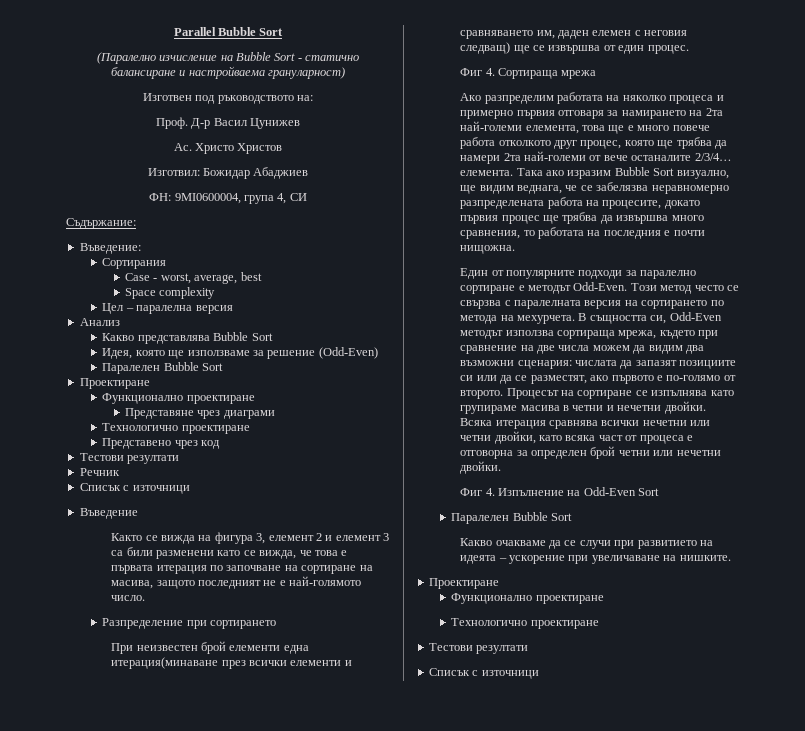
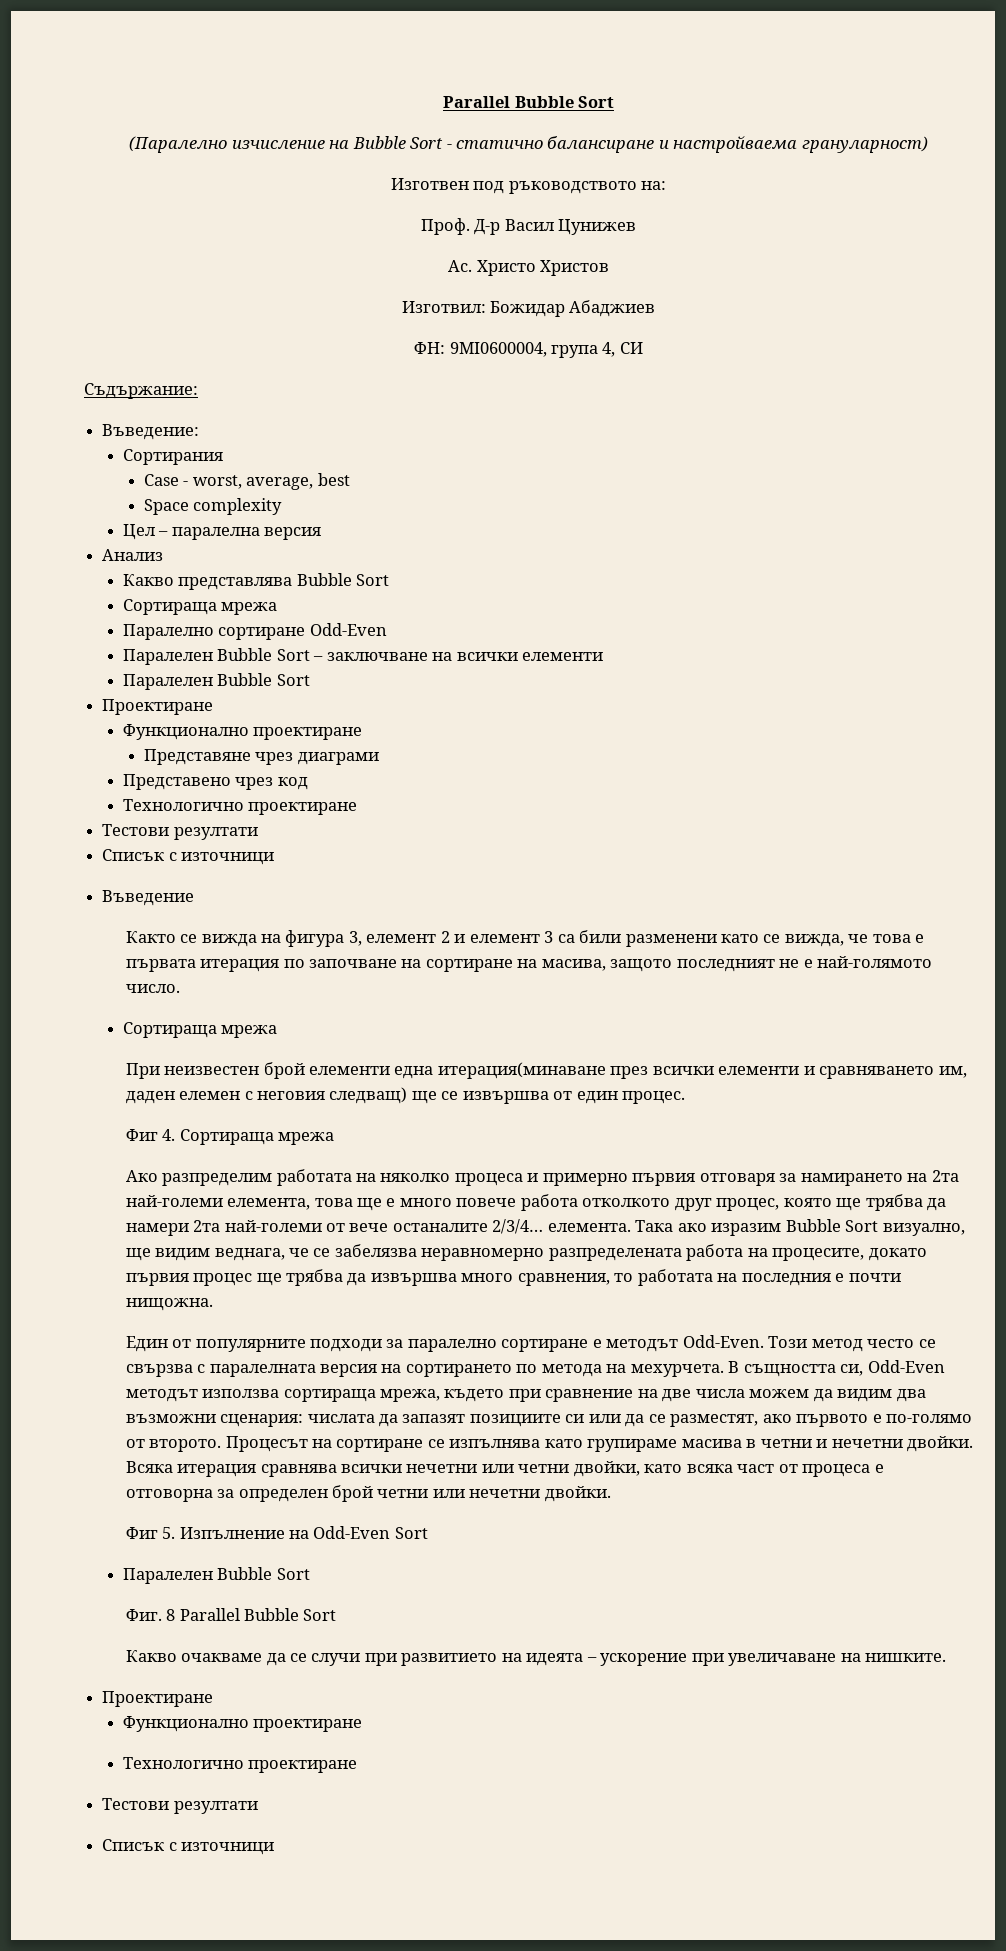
  Какво представлява Bubble Sort
- Идея, която ще използваме за решение (Odd-Even)
+ Сортираща мрежа
+ Паралелно сортиране Odd-Even
+ Паралелен Bubble Sort – заключване на всички елементи
  Представяне чрез диаграми
- Технологично проектиране
  Представено чрез код
+ Технологично проектиране
  Тестови резултати
- Речник
  Както се вижда на фигура 3, елемент 2 и елемент 3 са били разменени като се вижда, че това е първата итерация по започване на сортиране на масива, защото последният не е най-голямото число.
- Разпределение при сортирането
+ Сортираща мрежа
- Фиг 4. Изпълнение на Odd-Even Sort
+ Фиг 5. Изпълнение на Odd-Even Sort
+ Фиг. 8 Parallel Bubble Sort

